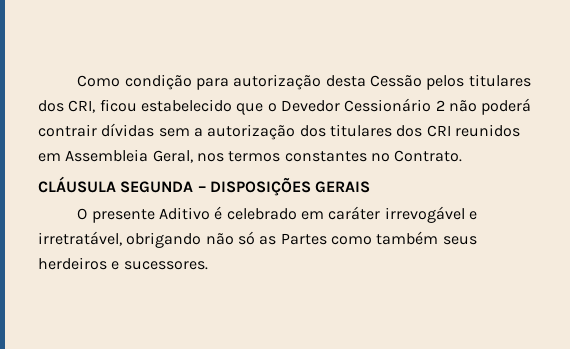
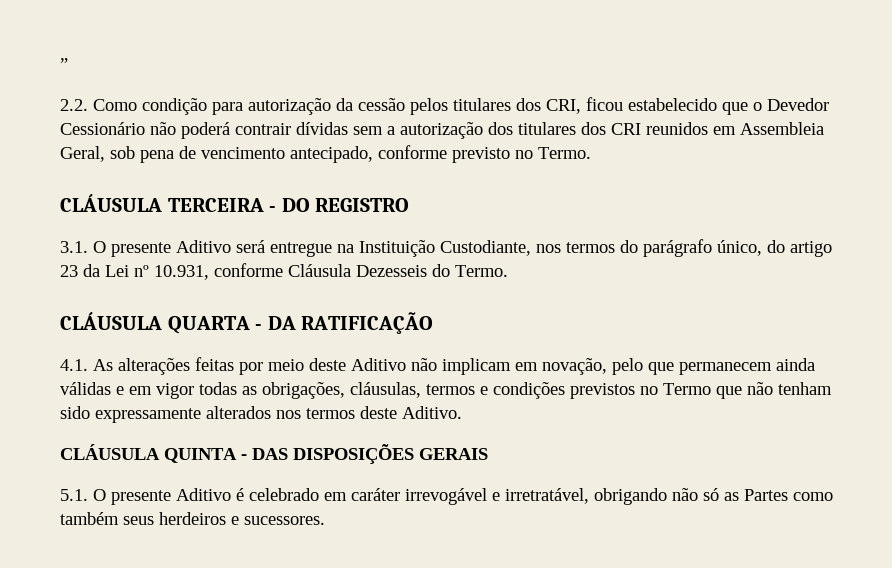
- Como condição para autorização desta Cessão pelos titulares dos CRI, ficou estabelecido que o Devedor Cessionário 2 não poderá contrair dívidas sem a autorização dos titulares dos CRI reunidos em Assembleia Geral, nos termos constantes no Contrato.
- CLÁUSULA SEGUNDA – DISPOSIÇÕES GERAIS
+ ”
+ 2.2. Como condição para autorização da cessão pelos titulares dos CRI, ficou estabelecido que o Devedor Cessionário não poderá contrair dívidas sem a autorização dos titulares dos CRI reunidos em Assembleia Geral, sob pena de vencimento antecipado, conforme previsto no Termo.
+ CLÁUSULA TERCEIRA - DO REGISTRO
+ 3.1. O presente Aditivo será entregue na Instituição Custodiante, nos termos do parágrafo único, do artigo 23 da Lei nº 10.931, conforme Cláusula Dezesseis do Termo.
+ CLÁUSULA QUARTA - DA RATIFICAÇÃO
+ 4.1. As alterações feitas por meio deste Aditivo não implicam em novação, pelo que permanecem ainda válidas e em vigor todas as obrigações, cláusulas, termos e condições previstos no Termo que não tenham sido expressamente alterados nos termos deste Aditivo.
+ CLÁUSULA QUINTA - DAS DISPOSIÇÕES GERAIS
- O presente Aditivo é celebrado em caráter irrevogável e irretratável, obrigando não só as Partes como também seus herdeiros e sucessores.
+ 5.1. O presente Aditivo é celebrado em caráter irrevogável e irretratável, obrigando não só as Partes como também seus herdeiros e sucessores.

